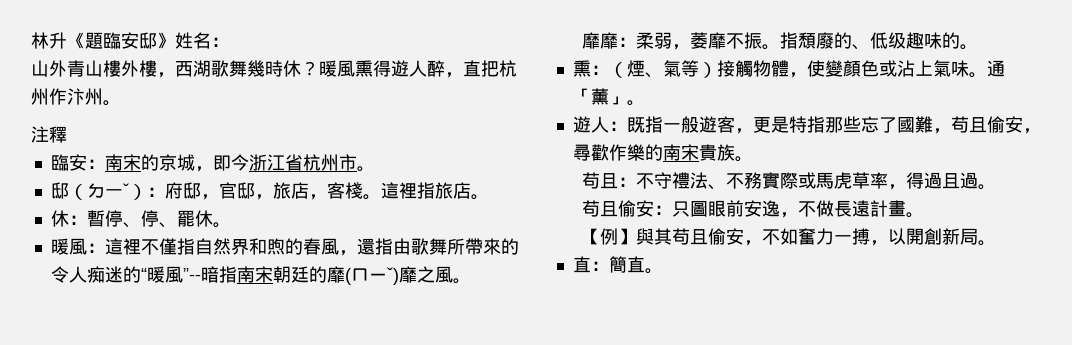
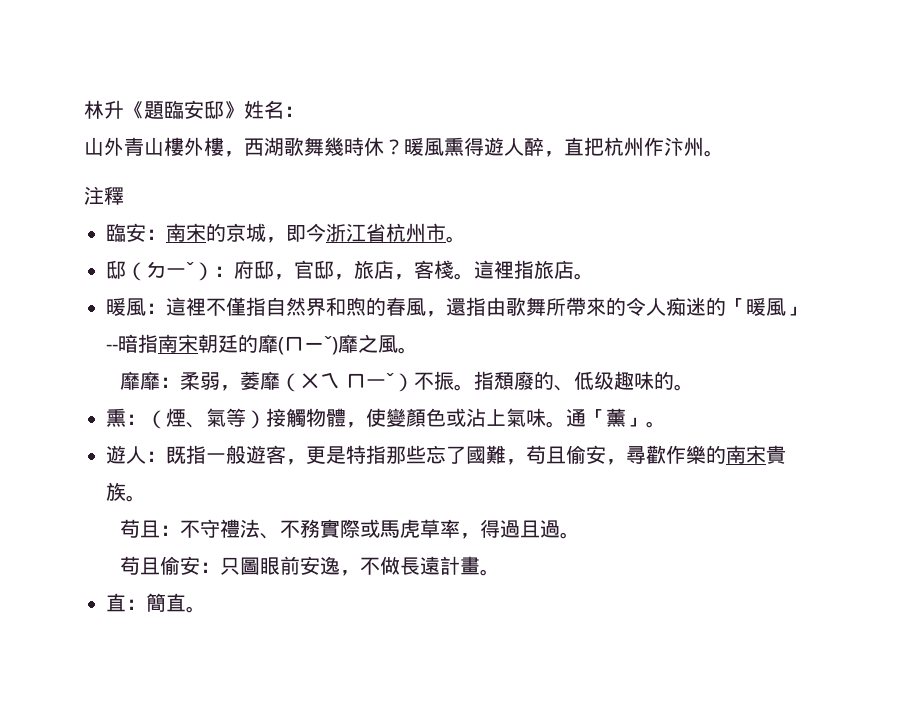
- 休：暫停、停、罷休。
- 暖風：這裡不僅指自然界和煦的春風，還指由歌舞所帶來的令人痴迷的“暖風”--暗指南宋朝廷的靡(ㄇㄧˇ)靡之風。
+ 暖風：這裡不僅指自然界和煦的春風，還指由歌舞所帶來的令人痴迷的「暖風」--暗指南宋朝廷的靡(ㄇㄧˇ)靡之風。
- 靡靡：柔弱，萎靡不振。
+ 靡靡：柔弱，萎靡（ㄨㄟ ㄇ一ˇ）不振。
- 【例】與其苟且偷安，不如奮力一搏，以開創新局。

